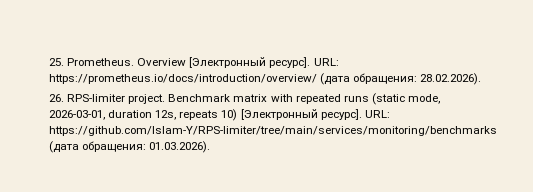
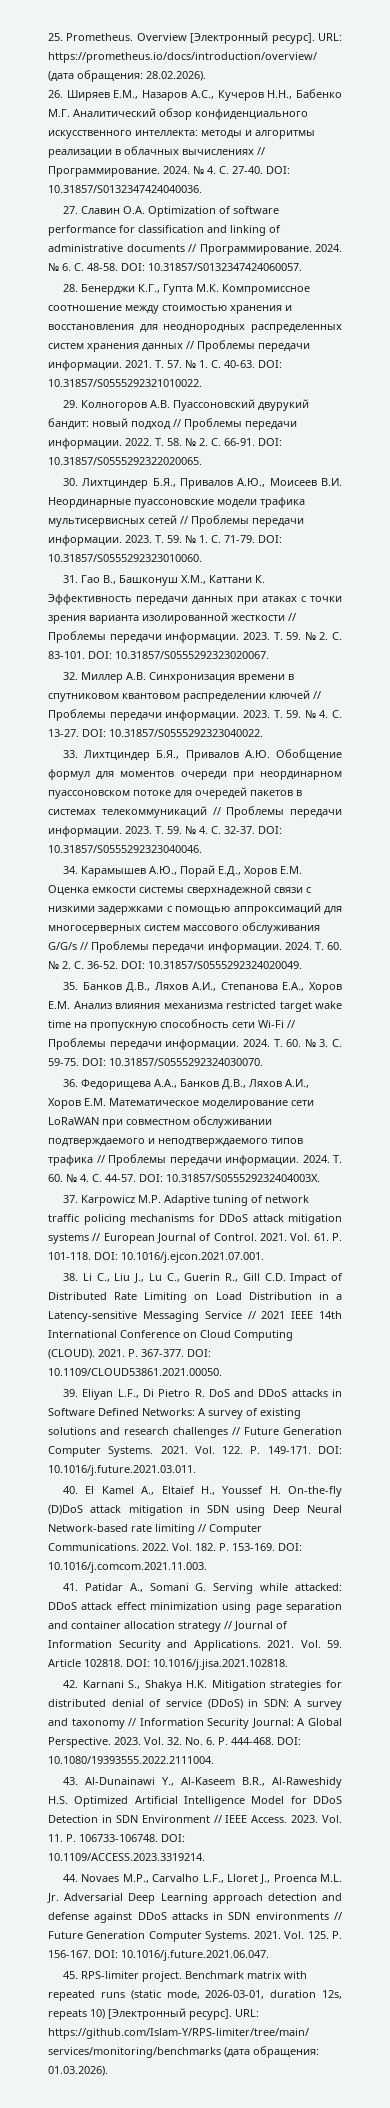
- 26. RPS-limiter project.
+ 26. Ширяев Е.М., Назаров А.С., Кучеров Н.Н., Бабенко М.Г. Аналитический обзор конфиденциального искусственного интеллекта: методы и алгоритмы реализации в облачных вычислениях // Программирование. 2024. № 4. С. 27-40. DOI: 10.31857/S0132347424040036.
+ 27. Славин О.А. Optimization of software performance for classification and linking of administrative documents // Программирование. 2024. № 6. С. 48-58. DOI: 10.31857/S0132347424060057.
+ 28. Бенерджи К.Г., Гупта М.К. Компромиссное соотношение между стоимостью хранения и восстановления для неоднородных распределенных систем хранения данных // Проблемы передачи информации. 2021. Т. 57. № 1. С. 40-63. DOI: 10.31857/S0555292321010022.
+ 29. Колногоров А.В. Пуассоновский двурукий бандит: новый подход // Проблемы передачи информации. 2022. Т. 58. № 2. С. 66-91. DOI: 10.31857/S0555292322020065.
+ 30. Лихтциндер Б.Я., Привалов А.Ю., Моисеев В.И. Неординарные пуассоновские модели трафика мультисервисных сетей // Проблемы передачи информации. 2023. Т. 59. № 1. С. 71-79. DOI: 10.31857/S0555292323010060.
+ 31. Гао В., Башконуш Х.М., Каттани К. Эффективность передачи данных при атаках с точки зрения варианта изолированной жесткости // Проблемы передачи информации. 2023. Т. 59. № 2. С. 83-101. DOI: 10.31857/S0555292323020067.
+ 32. Миллер А.В. Синхронизация времени в спутниковом квантовом распределении ключей // Проблемы передачи информации. 2023. Т. 59. № 4. С. 13-27. DOI: 10.31857/S0555292323040022.
+ 33. Лихтциндер Б.Я., Привалов А.Ю. Обобщение формул для моментов очереди при неординарном пуассоновском потоке для очередей пакетов в системах телекоммуникаций // Проблемы передачи информации. 2023. Т. 59. № 4. С. 32-37. DOI: 10.31857/S0555292323040046.
+ 34. Карамышев А.Ю., Порай Е.Д., Хоров Е.М. Оценка емкости системы сверхнадежной связи с низкими задержками с помощью аппроксимаций для многосерверных систем массового обслуживания G/G/s // Проблемы передачи информации. 2024. Т. 60. № 2. С. 36-52. DOI: 10.31857/S0555292324020049.
+ 35. Банков Д.В., Ляхов А.И., Степанова Е.А., Хоров Е.М. Анализ влияния механизма restricted target wake time на пропускную способность сети Wi-Fi // Проблемы передачи информации. 2024. Т. 60. № 3. С. 59-75. DOI: 10.31857/S0555292324030070.
+ 36. Федорищева А.А., Банков Д.В., Ляхов А.И., Хоров Е.М. Математическое моделирование сети LoRaWAN при совместном обслуживании подтверждаемого и неподтверждаемого типов трафика // Проблемы передачи информации. 2024. Т. 60. № 4. С. 44-57. DOI: 10.31857/S055529232404003X.
+ 37. Karpowicz M.P. Adaptive tuning of network traffic policing mechanisms for DDoS attack mitigation systems // European Journal of Control. 2021. Vol. 61. P. 101-118. DOI: 10.1016/j.ejcon.2021.07.001.
+ 38. Li C., Liu J., Lu C., Guerin R., Gill C.D. Impact of Distributed Rate Limiting on Load Distribution in a Latency-sensitive Messaging Service // 2021 IEEE 14th International Conference on Cloud Computing (CLOUD). 2021. P. 367-377. DOI: 10.1109/CLOUD53861.2021.00050.
+ 39. Eliyan L.F., Di Pietro R. DoS and DDoS attacks in Software Defined Networks: A survey of existing solutions and research challenges // Future Generation Computer Systems. 2021. Vol. 122. P. 149-171. DOI: 10.1016/j.future.2021.03.011.
+ 40. El Kamel A., Eltaief H., Youssef H. On-the-fly (D)DoS attack mitigation in SDN using Deep Neural Network-based rate limiting // Computer Communications. 2022. Vol. 182. P. 153-169. DOI: 10.1016/j.comcom.2021.11.003.
+ 41. Patidar A., Somani G. Serving while attacked: DDoS attack effect minimization using page separation and container allocation strategy // Journal of Information Security and Applications. 2021. Vol. 59. Article 102818. DOI: 10.1016/j.jisa.2021.102818.
+ 42. Karnani S., Shakya H.K. Mitigation strategies for distributed denial of service (DDoS) in SDN: A survey and taxonomy // Information Security Journal: A Global Perspective. 2023. Vol. 32. No. 6. P. 444-468. DOI: 10.1080/19393555.2022.2111004.
+ 43. Al-Dunainawi Y., Al-Kaseem B.R., Al-Raweshidy H.S. Optimized Artificial Intelligence Model for DDoS Detection in SDN Environment // IEEE Access. 2023. Vol. 11. P. 106733-106748. DOI: 10.1109/ACCESS.2023.3319214.
+ 44. Novaes M.P., Carvalho L.F., Lloret J., Proenca M.L. Jr. Adversarial Deep Learning approach detection and defense against DDoS attacks in SDN environments // Future Generation Computer Systems. 2021. Vol. 125. P. 156-167. DOI: 10.1016/j.future.2021.06.047.
+ 45. RPS-limiter project.

